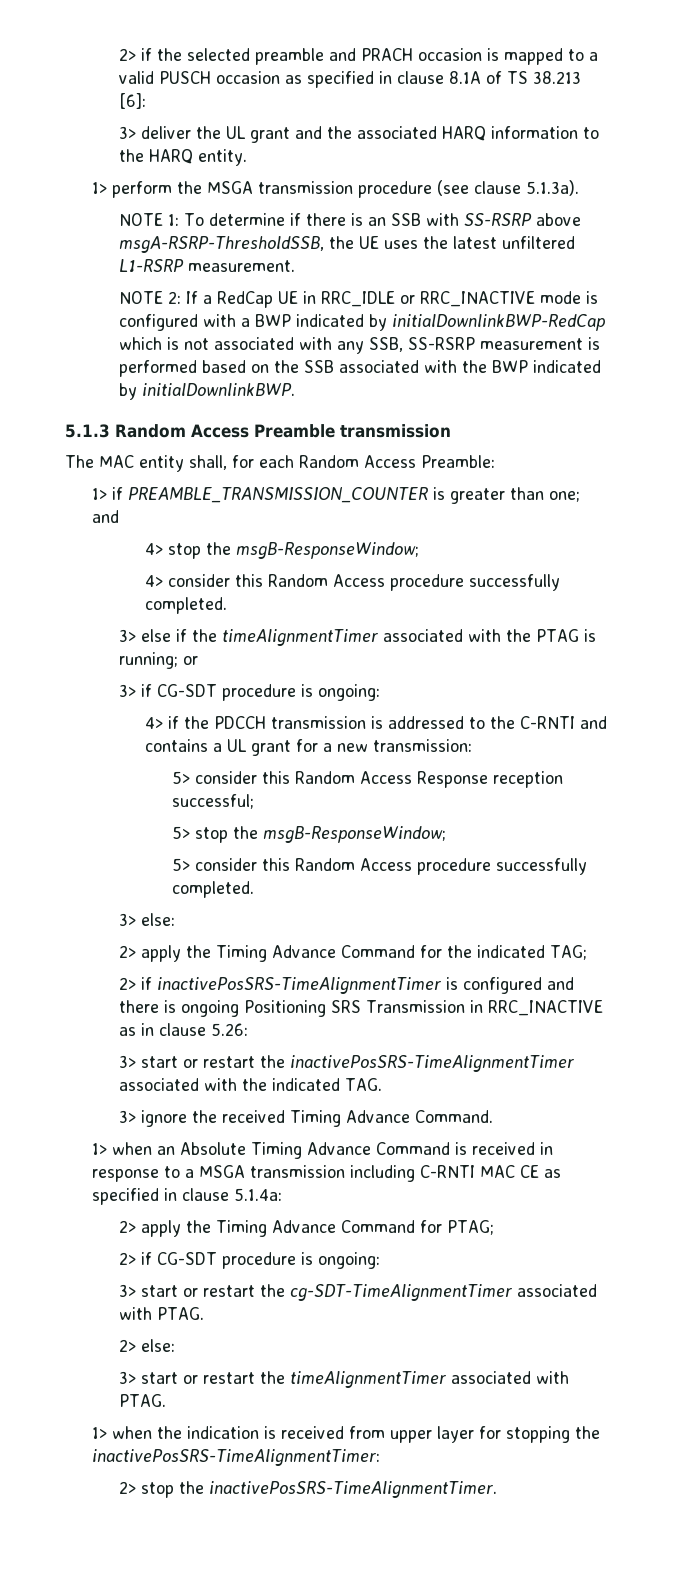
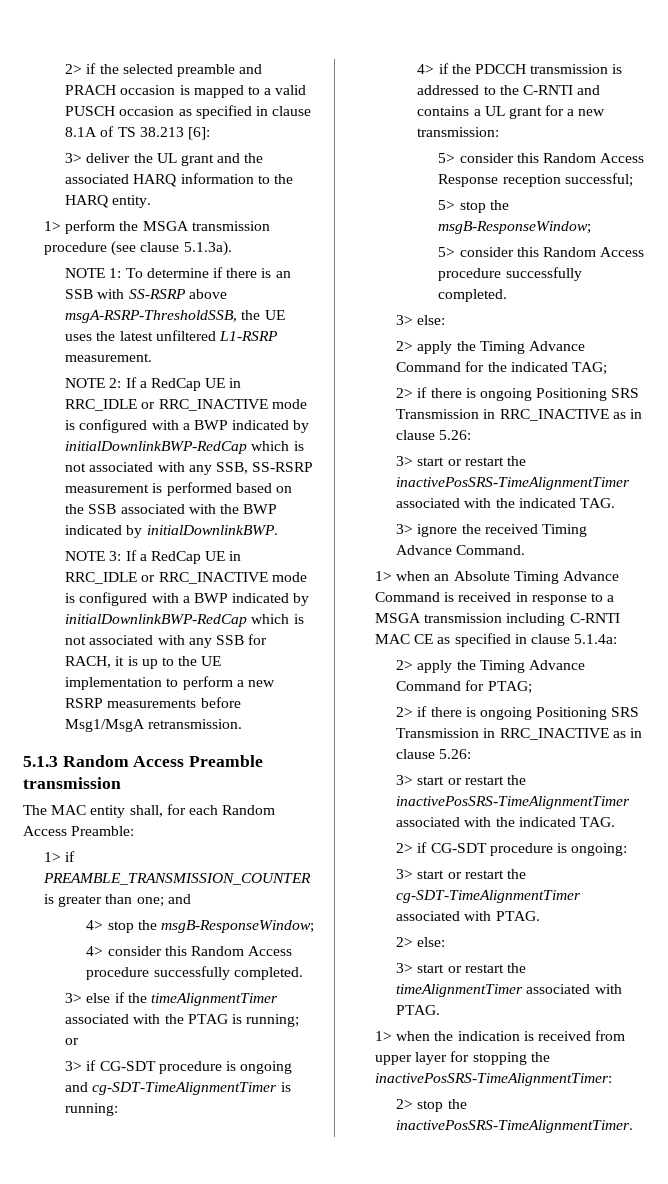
+ NOTE 3: If a RedCap UE in RRC_IDLE or RRC_INACTIVE mode is configured with a BWP indicated by initialDownlinkBWP-RedCap which is not associated with any SSB for RACH, it is up to the UE implementation to perform a new RSRP measurements before Msg1/MsgA retransmission.
- 3> if CG-SDT procedure is ongoing:
+ 3> if CG-SDT procedure is ongoing and cg-SDT-TimeAlignmentTimer is running:
  2> apply the Timing Advance Command for the indicated TAG;
- 2> if inactivePosSRS-TimeAlignmentTimer is configured and there is ongoing Positioning SRS Transmission in RRC_INACTIVE as in clause 5.26:
+ 2> if there is ongoing Positioning SRS Transmission in RRC_INACTIVE as in clause 5.26:
  2> apply the Timing Advance Command for PTAG;
+ 2> if there is ongoing Positioning SRS Transmission in RRC_INACTIVE as in clause 5.26:
+ 3> start or restart the inactivePosSRS-TimeAlignmentTimer associated with the indicated TAG.

